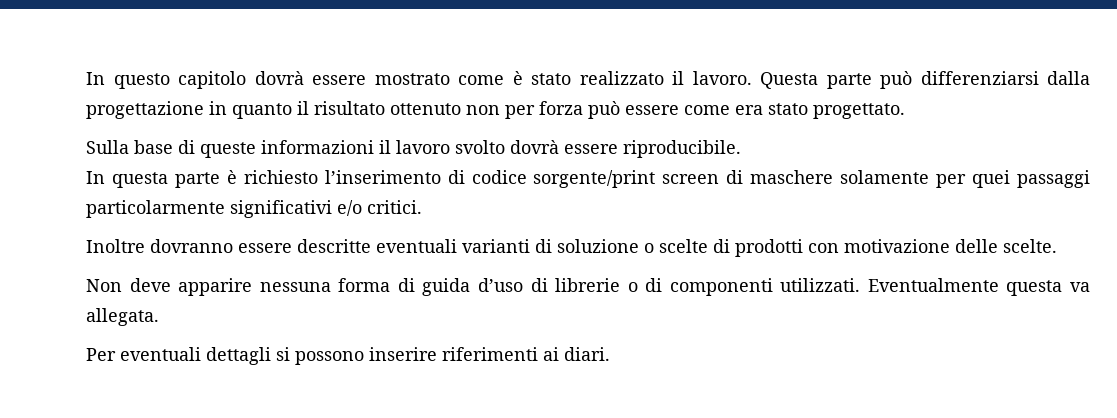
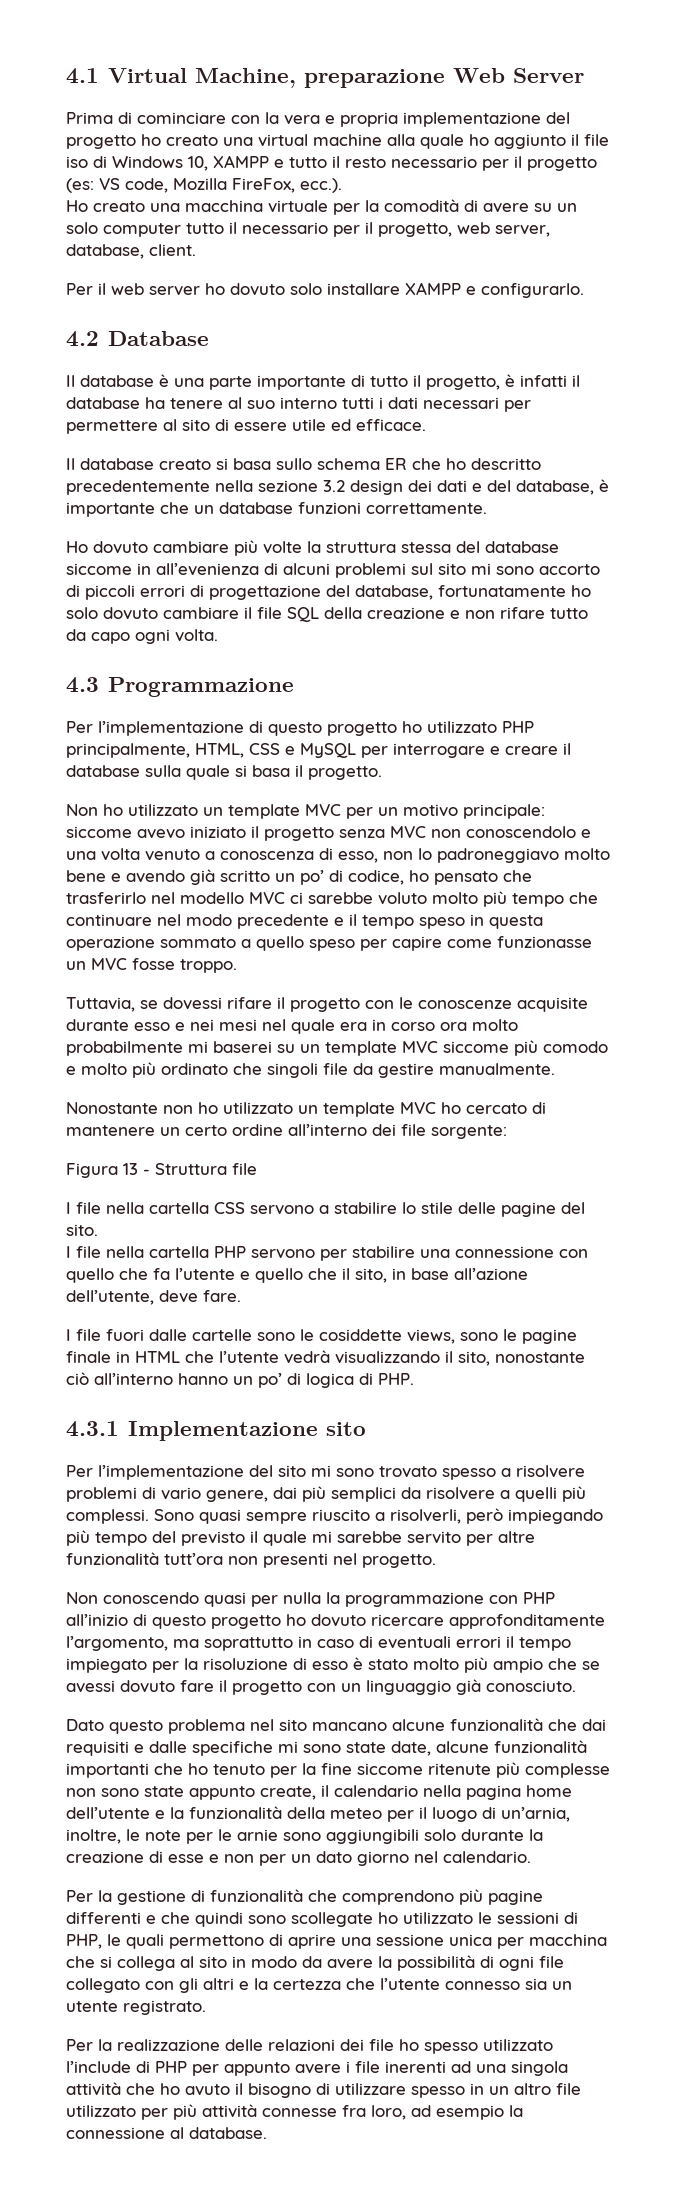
- In questo capitolo dovrà essere mostrato come è stato realizzato il lavoro. Questa parte può differenziarsi dalla progettazione in quanto il risultato ottenuto non per forza può essere come era stato progettato.
- Sulla base di queste informazioni il lavoro svolto dovrà essere riproducibile.
- In questa parte è richiesto l’inserimento di codice sorgente/print screen di maschere solamente per quei passaggi particolarmente significativi e/o critici.
- Inoltre dovranno essere descritte eventuali varianti di soluzione o scelte di prodotti con motivazione delle scelte.
- Non deve apparire nessuna forma di guida d’uso di librerie o di componenti utilizzati. Eventualmente questa va allegata.
- Per eventuali dettagli si possono inserire riferimenti ai diari.
+ 4.1 Virtual Machine, preparazione Web Server
+ Prima di cominciare con la vera e propria implementazione del progetto ho creato una virtual machine alla quale ho aggiunto il file iso di Windows 10, XAMPP e tutto il resto necessario per il progetto (es: VS code, Mozilla FireFox, ecc.).
+ Ho creato una macchina virtuale per la comodità di avere su un solo computer tutto il necessario per il progetto, web server, database, client.
+ Per il web server ho dovuto solo installare XAMPP e configurarlo.
+ 4.2 Database
+ Il database è una parte importante di tutto il progetto, è infatti il database ha tenere al suo interno tutti i dati necessari per permettere al sito di essere utile ed efficace.
+ Il database creato si basa sullo schema ER che ho descritto precedentemente nella sezione 3.2 design dei dati e del database, è importante che un database funzioni correttamente.
+ Ho dovuto cambiare più volte la struttura stessa del database siccome in all’evenienza di alcuni problemi sul sito mi sono accorto di piccoli errori di progettazione del database, fortunatamente ho solo dovuto cambiare il file SQL della creazione e non rifare tutto da capo ogni volta.
+ 4.3 Programmazione
+ Per l’implementazione di questo progetto ho utilizzato PHP principalmente, HTML, CSS e MySQL per interrogare e creare il database sulla quale si basa il progetto.
+ Non ho utilizzato un template MVC per un motivo principale: siccome avevo iniziato il progetto senza MVC non conoscendolo e una volta venuto a conoscenza di esso, non lo padroneggiavo molto bene e avendo già scritto un po’ di codice, ho pensato che trasferirlo nel modello MVC ci sarebbe voluto molto più tempo che continuare nel modo precedente e il tempo speso in questa operazione sommato a quello speso per capire come funzionasse un MVC fosse troppo.
+ Tuttavia, se dovessi rifare il progetto con le conoscenze acquisite durante esso e nei mesi nel quale era in corso ora molto probabilmente mi baserei su un template MVC siccome più comodo e molto più ordinato che singoli file da gestire manualmente.
+ Nonostante non ho utilizzato un template MVC ho cercato di mantenere un certo ordine all’interno dei file sorgente:
+ Figura 13 - Struttura file
+ I file nella cartella CSS servono a stabilire lo stile delle pagine del sito.
+ I file nella cartella PHP servono per stabilire una connessione con quello che fa l’utente e quello che il sito, in base all’azione dell’utente, deve fare.
+ I file fuori dalle cartelle sono le cosiddette views, sono le pagine finale in HTML che l’utente vedrà visualizzando il sito, nonostante ciò all’interno hanno un po’ di logica di PHP.
+ 4.3.1 Implementazione sito
+ Per l’implementazione del sito mi sono trovato spesso a risolvere problemi di vario genere, dai più semplici da risolvere a quelli più complessi. Sono quasi sempre riuscito a risolverli, però impiegando più tempo del previsto il quale mi sarebbe servito per altre funzionalità tutt’ora non presenti nel progetto.
+ Non conoscendo quasi per nulla la programmazione con PHP all’inizio di questo progetto ho dovuto ricercare approfonditamente l’argomento, ma soprattutto in caso di eventuali errori il tempo impiegato per la risoluzione di esso è stato molto più ampio che se avessi dovuto fare il progetto con un linguaggio già conosciuto.
+ Dato questo problema nel sito mancano alcune funzionalità che dai requisiti e dalle specifiche mi sono state date, alcune funzionalità importanti che ho tenuto per la fine siccome ritenute più complesse non sono state appunto create, il calendario nella pagina home dell’utente e la funzionalità della meteo per il luogo di un’arnia, inoltre, le note per le arnie sono aggiungibili solo durante la creazione di esse e non per un dato giorno nel calendario.
+ Per la gestione di funzionalità che comprendono più pagine differenti e che quindi sono scollegate ho utilizzato le sessioni di PHP, le quali permettono di aprire una sessione unica per macchina che si collega al sito in modo da avere la possibilità di ogni file collegato con gli altri e la certezza che l’utente connesso sia un utente registrato.
+ Per la realizzazione delle relazioni dei file ho spesso utilizzato l’include di PHP per appunto avere i file inerenti ad una singola attività che ho avuto il bisogno di utilizzare spesso in un altro file utilizzato per più attività connesse fra loro, ad esempio la connessione al database.

